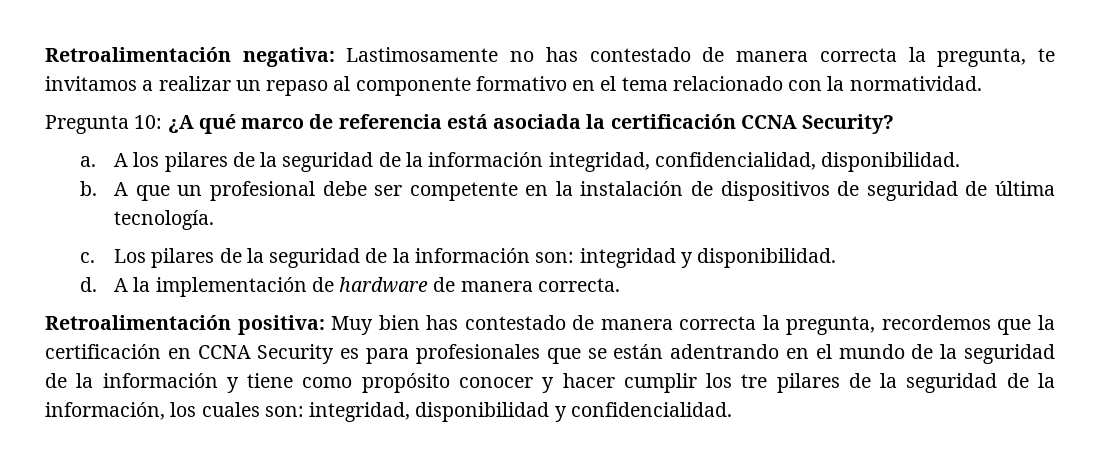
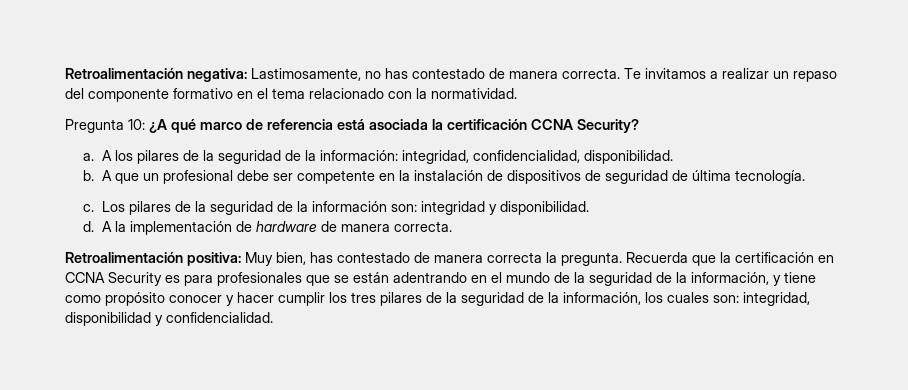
- Retroalimentación negativa: Lastimosamente no has contestado de manera correcta la pregunta, te invitamos a realizar un repaso al componente formativo en el tema relacionado con la normatividad.
+ Retroalimentación negativa: Lastimosamente, no has contestado de manera correcta. Te invitamos a realizar un repaso del componente formativo en el tema relacionado con la normatividad.
- A los pilares de la seguridad de la información integridad, confidencialidad, disponibilidad.
+ A los pilares de la seguridad de la información: integridad, confidencialidad, disponibilidad.
- Retroalimentación positiva: Muy bien has contestado de manera correcta la pregunta, recordemos que la certificación en CCNA Security es para profesionales que se están adentrando en el mundo de la seguridad de la información y tiene como propósito conocer y hacer cumplir los tre pilares de la seguridad de la información, los cuales son: integridad, disponibilidad y confidencialidad.
+ Retroalimentación positiva: Muy bien, has contestado de manera correcta la pregunta. Recuerda que la certificación en CCNA Security es para profesionales que se están adentrando en el mundo de la seguridad de la información, y tiene como propósito conocer y hacer cumplir los tres pilares de la seguridad de la información, los cuales son: integridad, disponibilidad y confidencialidad.

